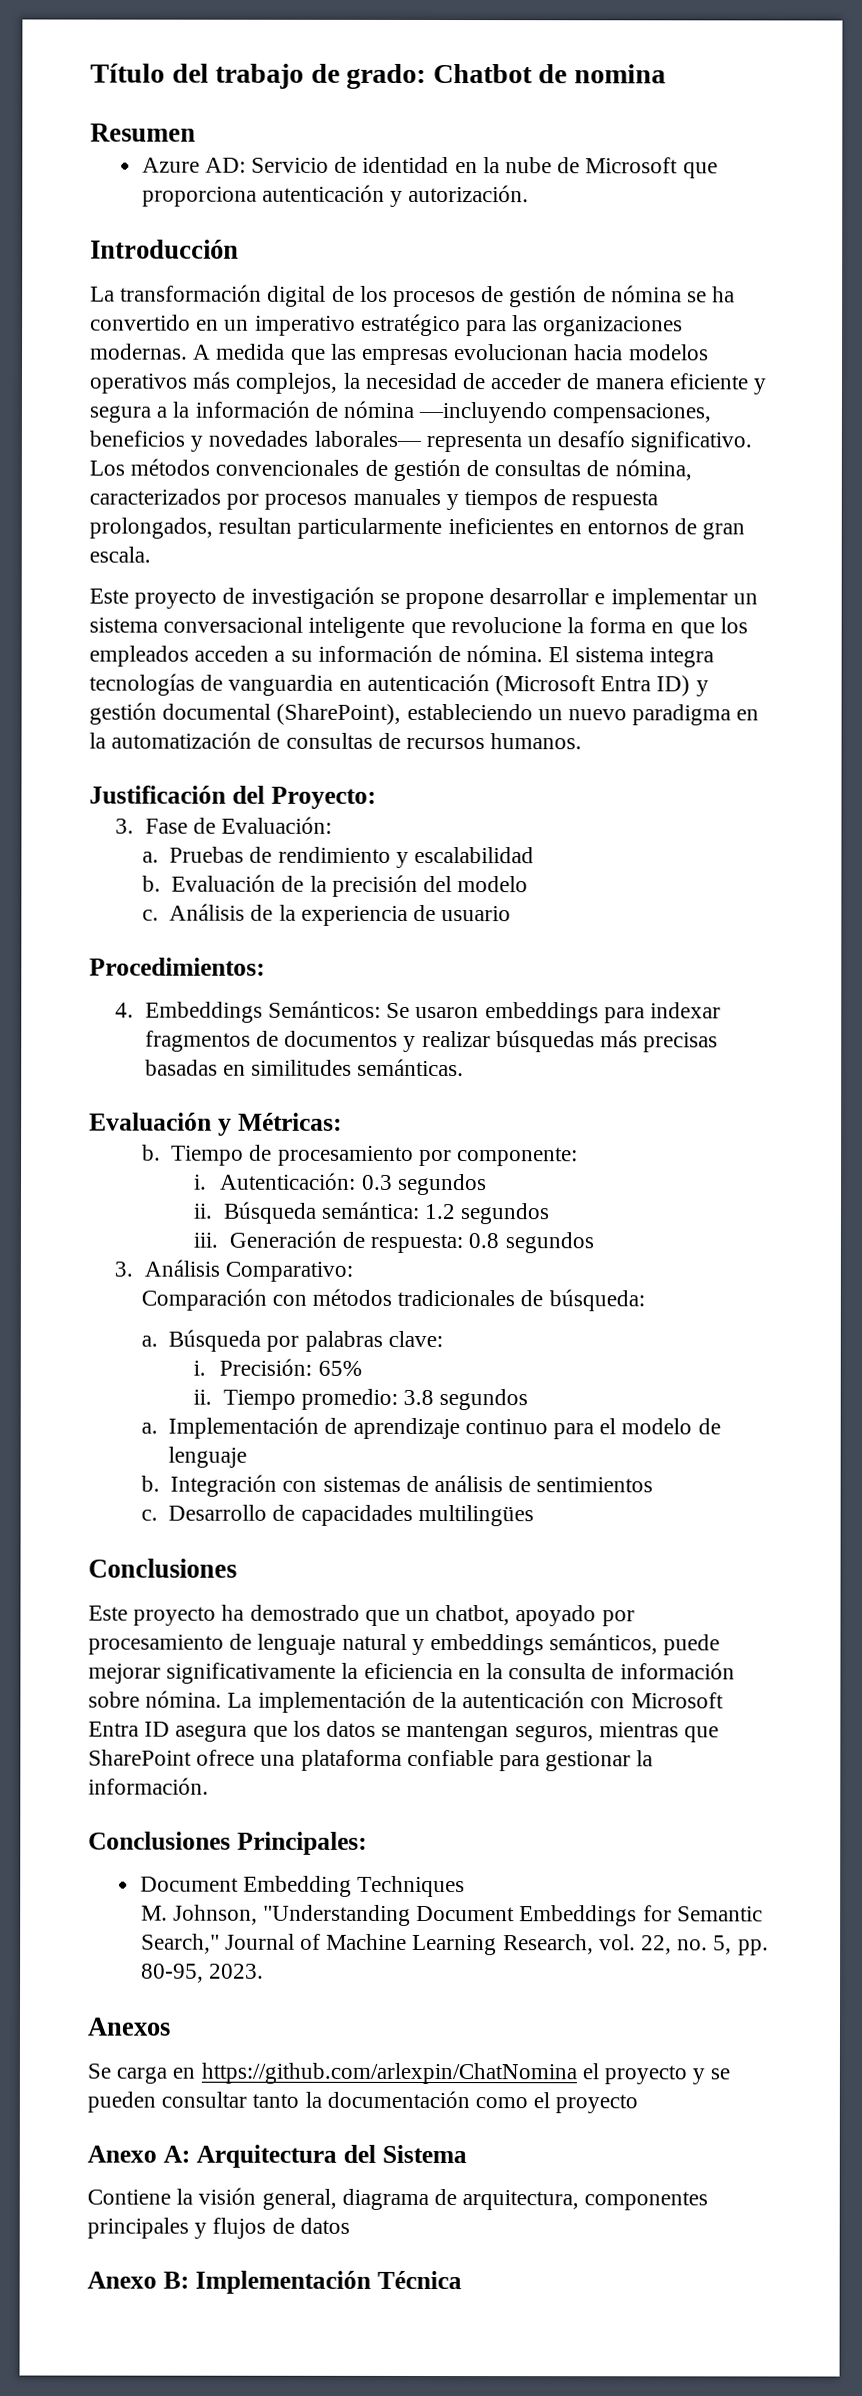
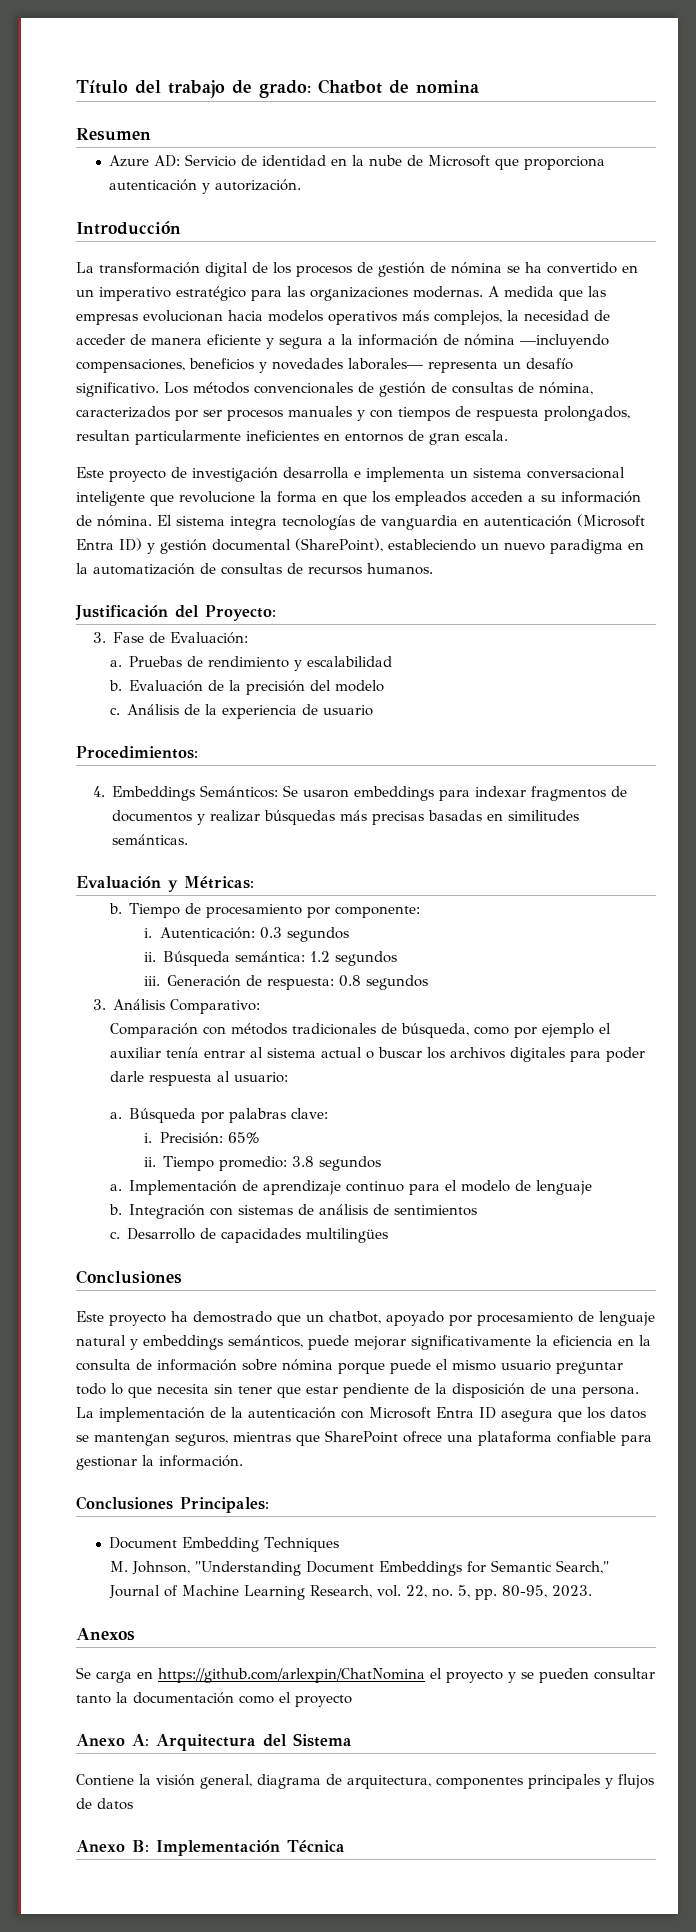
- Los métodos convencionales de gestión de consultas de nómina, caracterizados por procesos manuales y tiempos de respuesta prolongados, resultan particularmente ineficientes en entornos de gran escala.
+ Los métodos convencionales de gestión de consultas de nómina, caracterizados por ser procesos manuales y con tiempos de respuesta prolongados, resultan particularmente ineficientes en entornos de gran escala.
- Este proyecto de investigación se propone desarrollar e implementar un sistema conversacional inteligente que revolucione la forma en que los empleados acceden a su información de nómina.
+ Este proyecto de investigación desarrolla e implementa un sistema conversacional inteligente que revolucione la forma en que los empleados acceden a su información de nómina.
- Comparación con métodos tradicionales de búsqueda:
+ Comparación con métodos tradicionales de búsqueda, como por ejemplo el auxiliar tenía entrar al sistema actual o buscar los archivos digitales para poder darle respuesta al usuario:
- Este proyecto ha demostrado que un chatbot, apoyado por procesamiento de lenguaje natural y embeddings semánticos, puede mejorar significativamente la eficiencia en la consulta de información sobre nómina.
+ Este proyecto ha demostrado que un chatbot, apoyado por procesamiento de lenguaje natural y embeddings semánticos, puede mejorar significativamente la eficiencia en la consulta de información sobre nómina porque puede el mismo usuario preguntar todo lo que necesita sin tener que estar pendiente de la disposición de una persona.

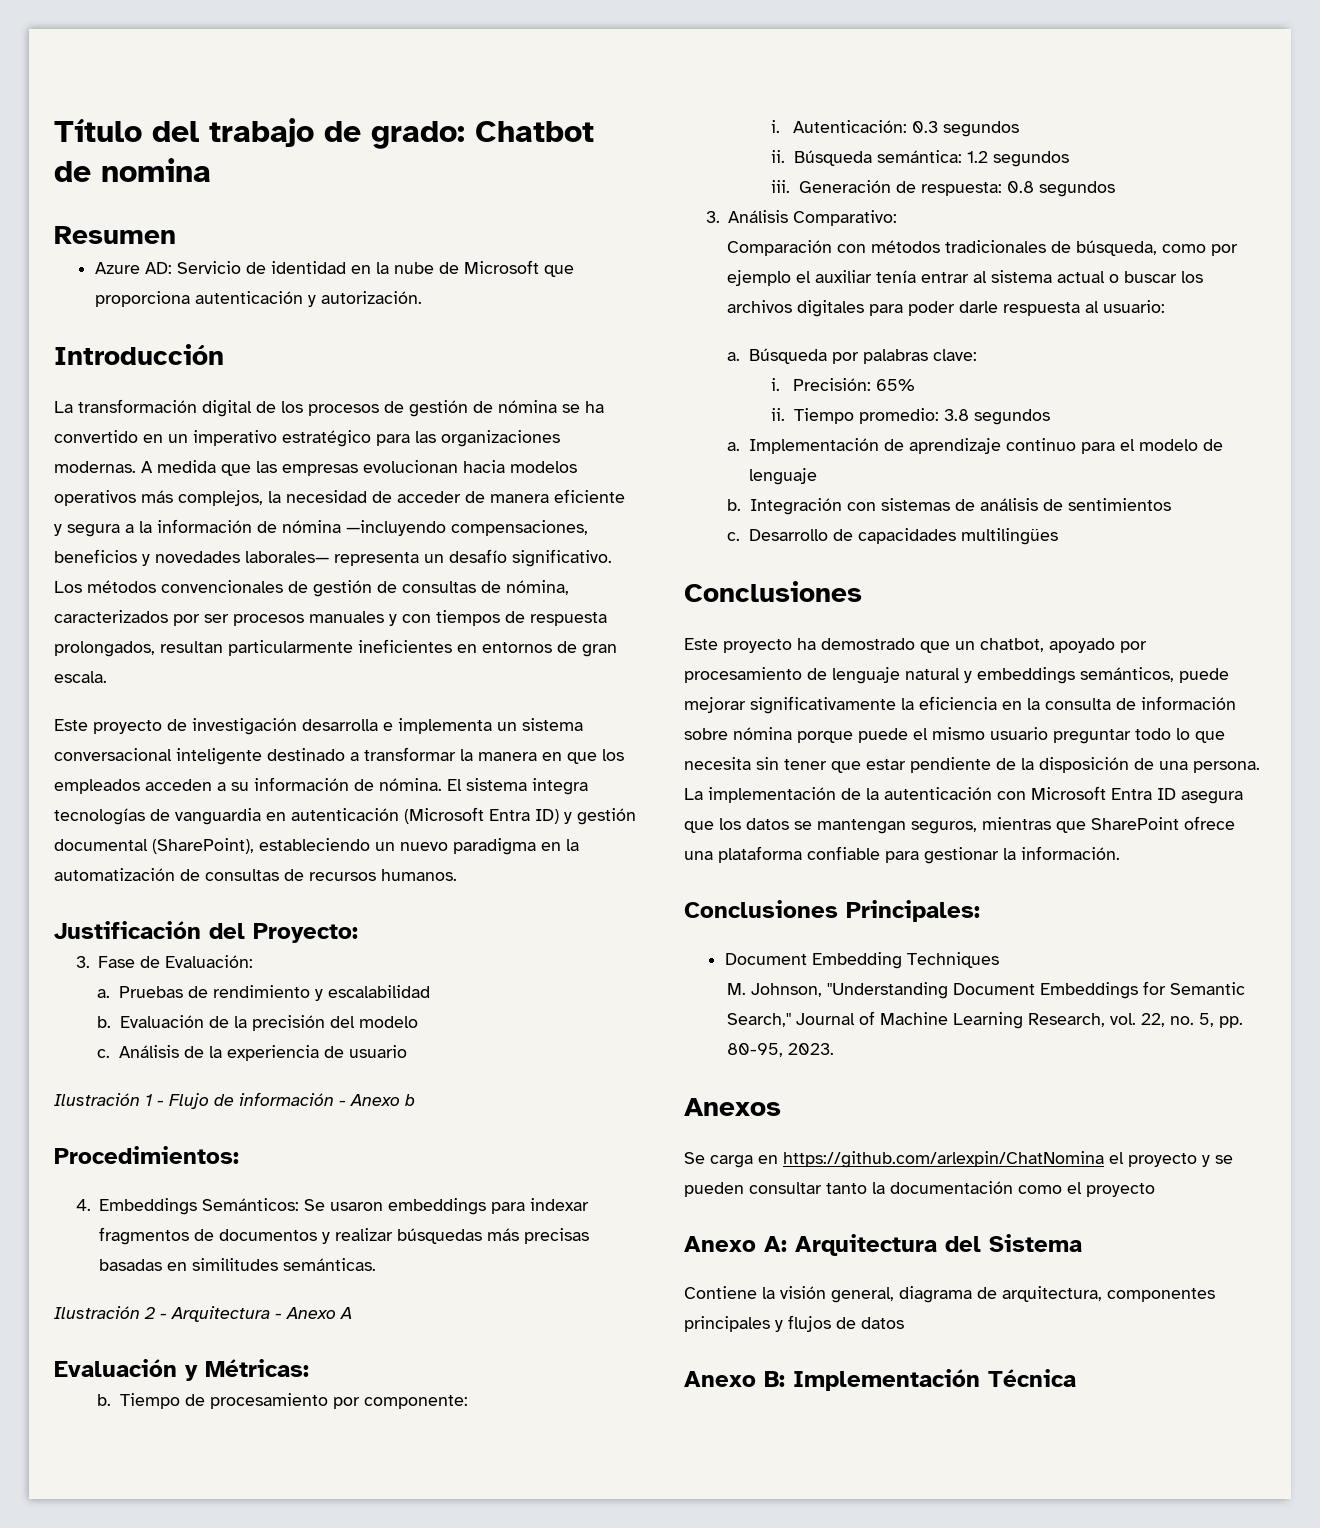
- Este proyecto de investigación desarrolla e implementa un sistema conversacional inteligente que revolucione la forma en que los empleados acceden a su información de nómina.
+ Este proyecto de investigación desarrolla e implementa un sistema conversacional inteligente destinado a transformar la manera en que los empleados acceden a su información de nómina.
+ Ilustración 1 - Flujo de información - Anexo b
+ Ilustración 2 - Arquitectura - Anexo A

